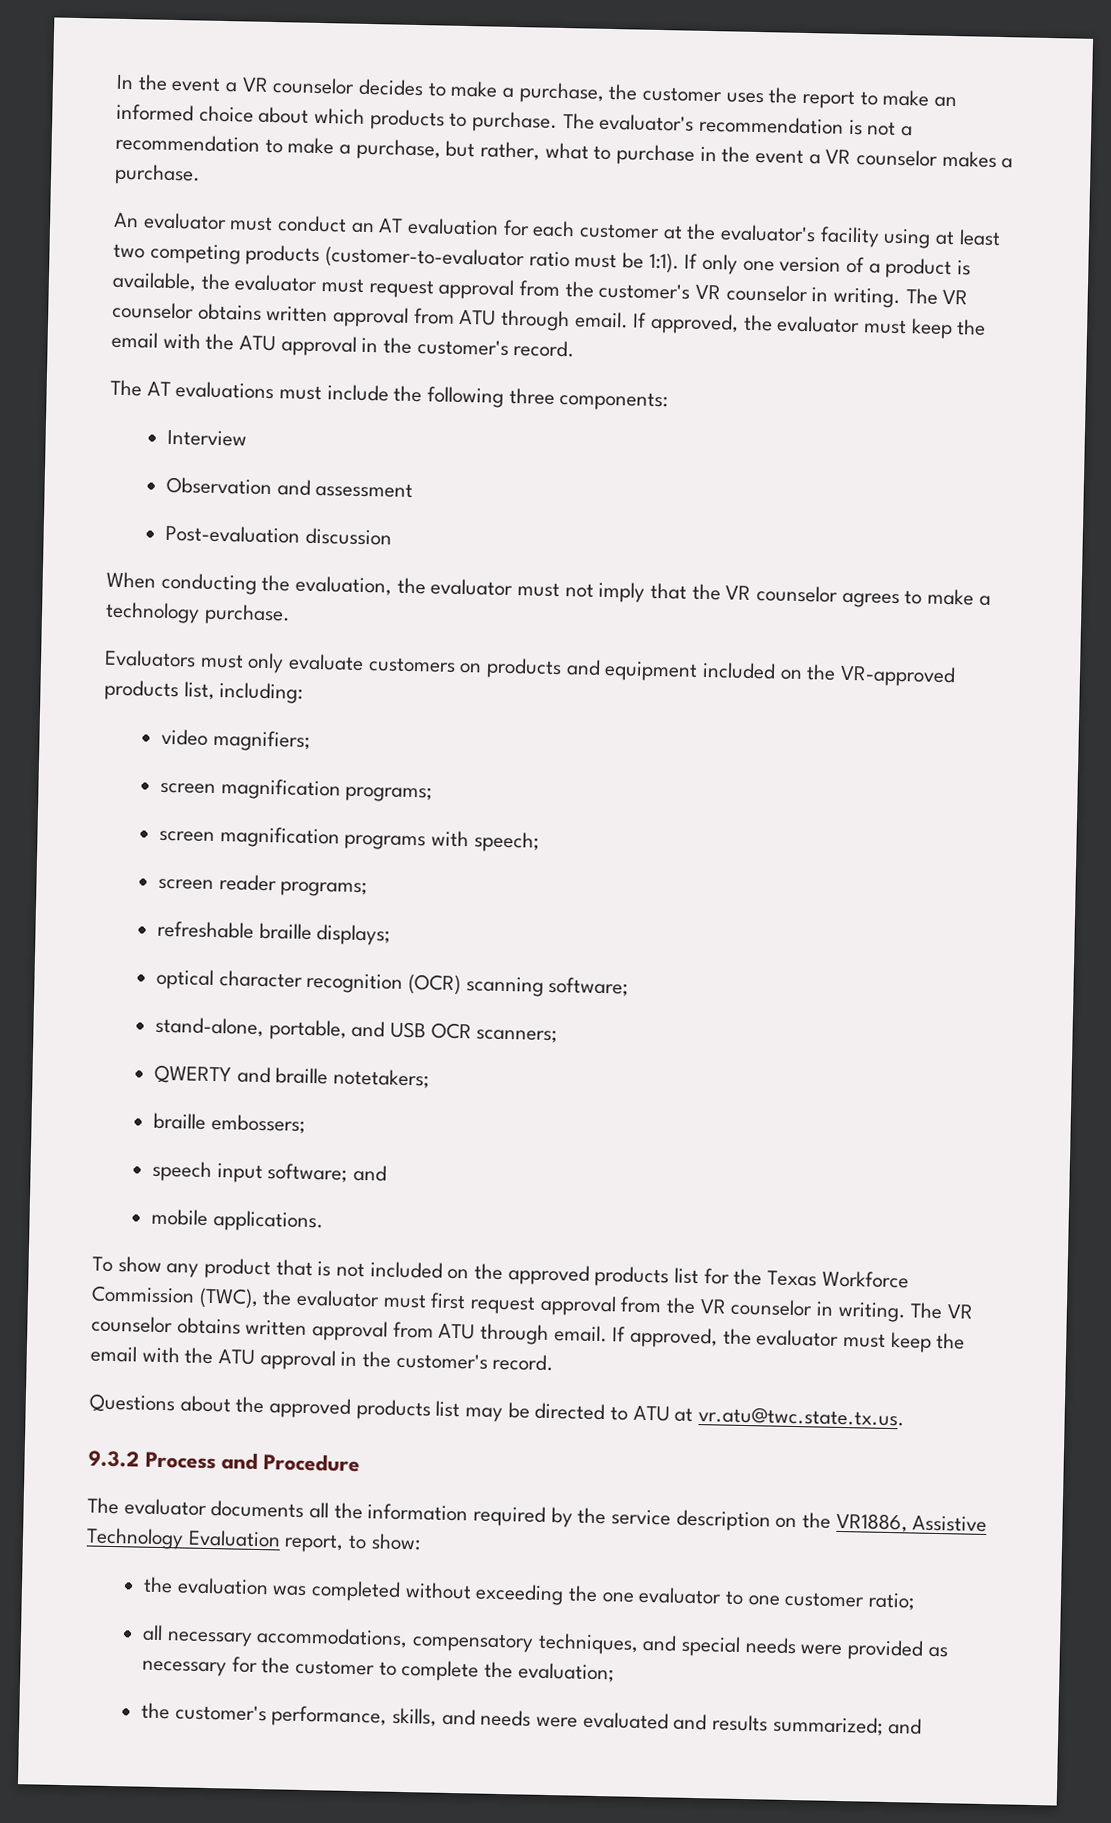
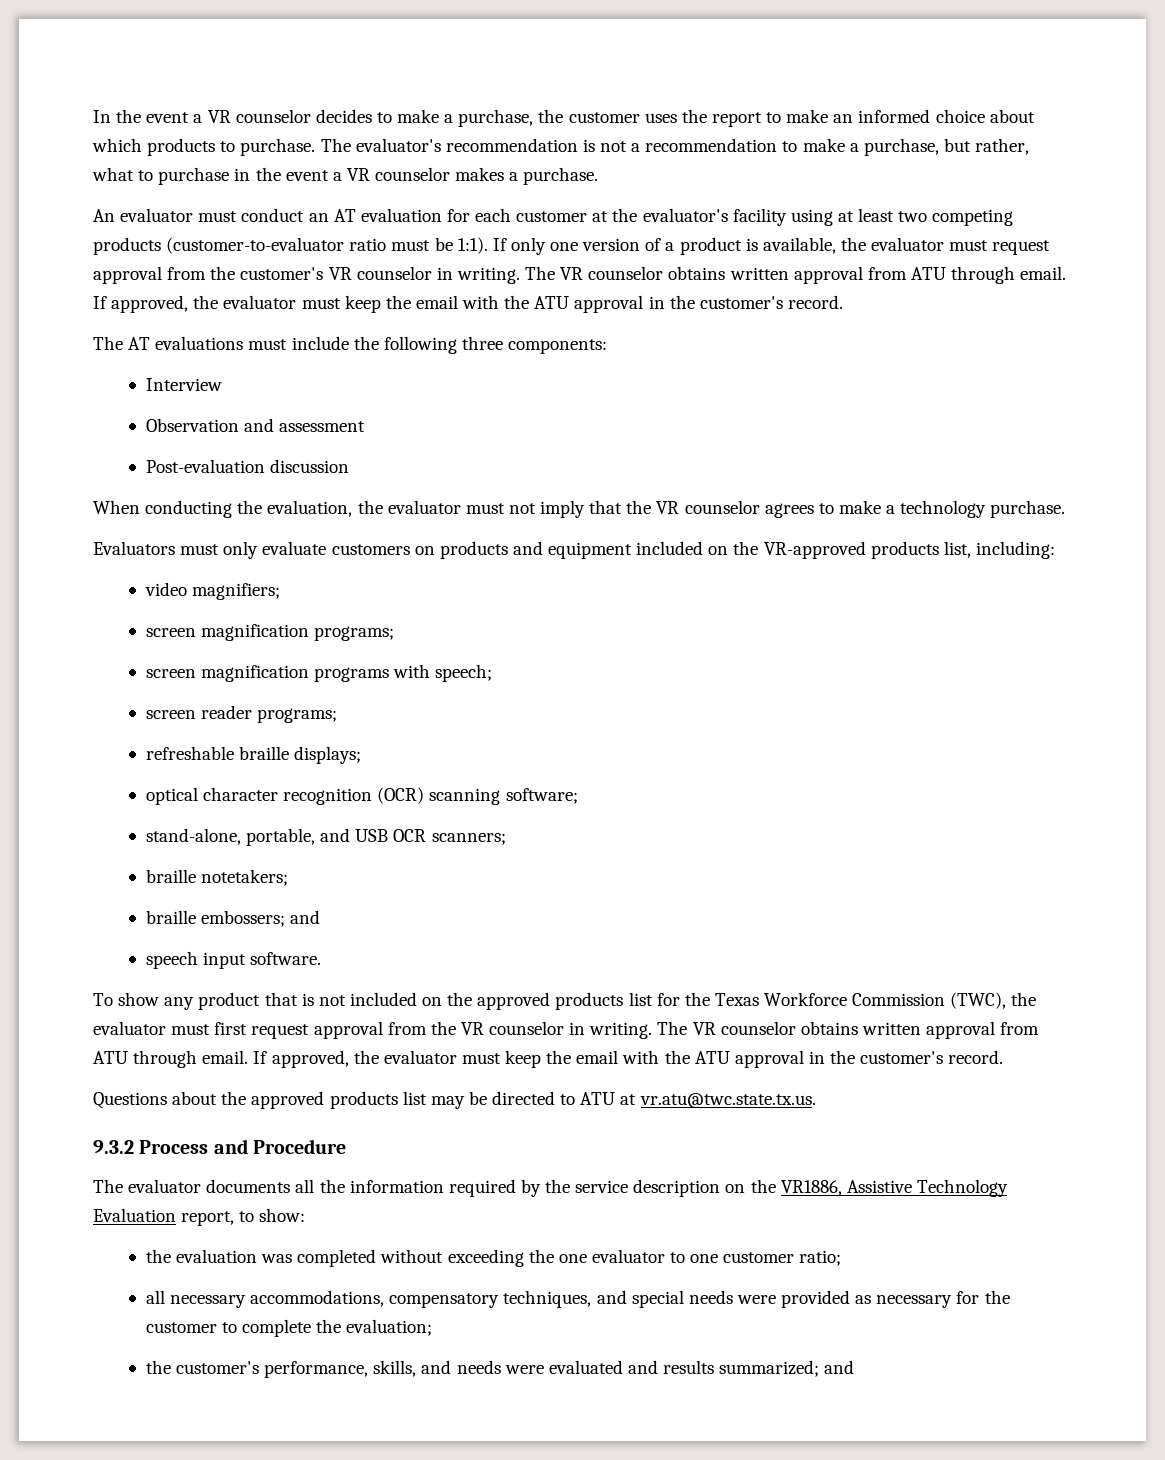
- QWERTY and braille notetakers;
+ braille notetakers;
- braille embossers;
+ braille embossers; and
- speech input software; and
- mobile applications.
+ speech input software.

